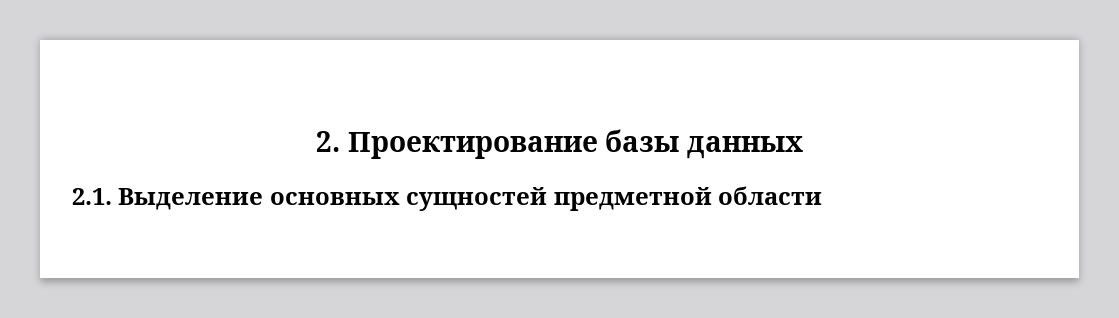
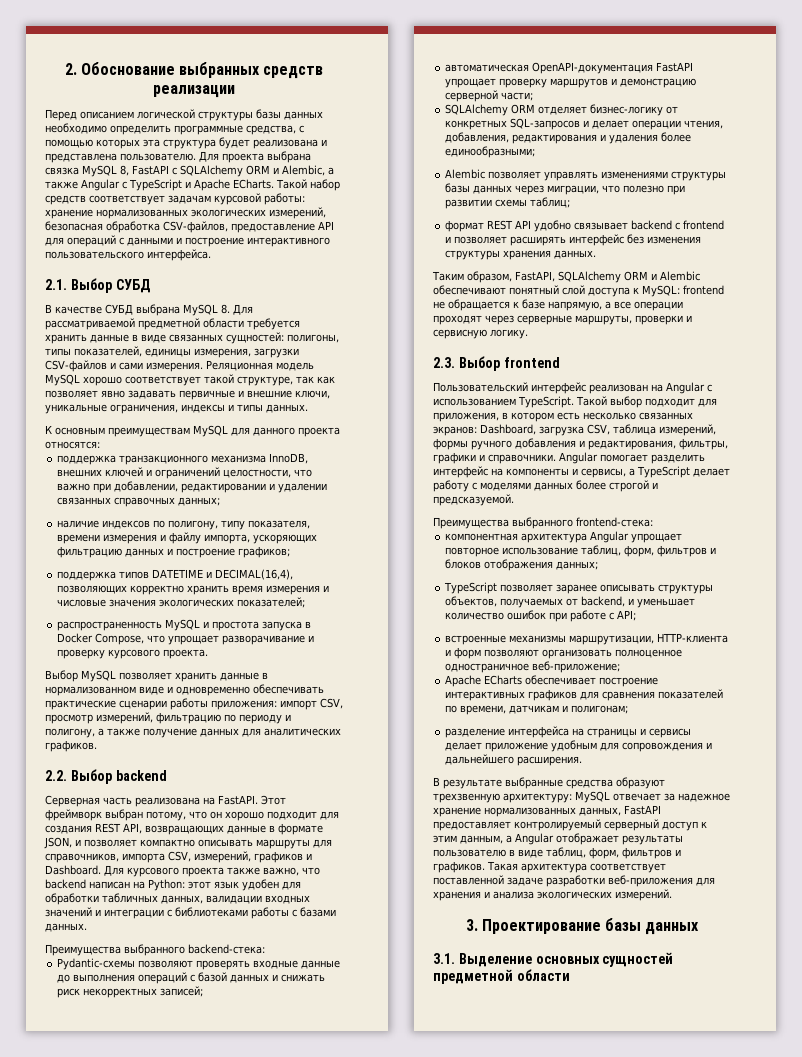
- 2. Проектирование базы данных
+ 2. Обоснование выбранных средств реализации
+ Перед описанием логической структуры базы данных необходимо определить программные средства, с помощью которых эта структура будет реализована и представлена пользователю. Для проекта выбрана связка MySQL 8, FastAPI с SQLAlchemy ORM и Alembic, а также Angular с TypeScript и Apache ECharts. Такой набор средств соответствует задачам курсовой работы: хранение нормализованных экологических измерений, безопасная обработка CSV-файлов, предоставление API для операций с данными и построение интерактивного пользовательского интерфейса.
+ 2.1. Выбор СУБД
+ В качестве СУБД выбрана MySQL 8. Для рассматриваемой предметной области требуется хранить данные в виде связанных сущностей: полигоны, типы показателей, единицы измерения, загрузки CSV-файлов и сами измерения. Реляционная модель MySQL хорошо соответствует такой структуре, так как позволяет явно задавать первичные и внешние ключи, уникальные ограничения, индексы и типы данных.
+ К основным преимуществам MySQL для данного проекта относятся:
+ поддержка транзакционного механизма InnoDB, внешних ключей и ограничений целостности, что важно при добавлении, редактировании и удалении связанных справочных данных;
+ наличие индексов по полигону, типу показателя, времени измерения и файлу импорта, ускоряющих фильтрацию данных и построение графиков;
+ поддержка типов DATETIME и DECIMAL(16,4), позволяющих корректно хранить время измерения и числовые значения экологических показателей;
+ распространенность MySQL и простота запуска в Docker Compose, что упрощает разворачивание и проверку курсового проекта.
+ Выбор MySQL позволяет хранить данные в нормализованном виде и одновременно обеспечивать практические сценарии работы приложения: импорт CSV, просмотр измерений, фильтрацию по периоду и полигону, а также получение данных для аналитических графиков.
+ 2.2. Выбор backend
+ Серверная часть реализована на FastAPI. Этот фреймворк выбран потому, что он хорошо подходит для создания REST API, возвращающих данные в формате JSON, и позволяет компактно описывать маршруты для справочников, импорта CSV, измерений, графиков и Dashboard. Для курсового проекта также важно, что backend написан на Python: этот язык удобен для обработки табличных данных, валидации входных значений и интеграции с библиотеками работы с базами данных.
+ Преимущества выбранного backend-стека:
+ Pydantic-схемы позволяют проверять входные данные до выполнения операций с базой данных и снижать риск некорректных записей;
+ автоматическая OpenAPI-документация FastAPI упрощает проверку маршрутов и демонстрацию серверной части;
+ SQLAlchemy ORM отделяет бизнес-логику от конкретных SQL-запросов и делает операции чтения, добавления, редактирования и удаления более единообразными;
+ Alembic позволяет управлять изменениями структуры базы данных через миграции, что полезно при развитии схемы таблиц;
+ формат REST API удобно связывает backend с frontend и позволяет расширять интерфейс без изменения структуры хранения данных.
+ Таким образом, FastAPI, SQLAlchemy ORM и Alembic обеспечивают понятный слой доступа к MySQL: frontend не обращается к базе напрямую, а все операции проходят через серверные маршруты, проверки и сервисную логику.
+ 2.3. Выбор frontend
+ Пользовательский интерфейс реализован на Angular с использованием TypeScript. Такой выбор подходит для приложения, в котором есть несколько связанных экранов: Dashboard, загрузка CSV, таблица измерений, формы ручного добавления и редактирования, фильтры, графики и справочники. Angular помогает разделить интерфейс на компоненты и сервисы, а TypeScript делает работу с моделями данных более строгой и предсказуемой.
+ Преимущества выбранного frontend-стека:
+ компонентная архитектура Angular упрощает повторное использование таблиц, форм, фильтров и блоков отображения данных;
+ TypeScript позволяет заранее описывать структуры объектов, получаемых от backend, и уменьшает количество ошибок при работе с API;
+ встроенные механизмы маршрутизации, HTTP-клиента и форм позволяют организовать полноценное одностраничное веб-приложение;
+ Apache ECharts обеспечивает построение интерактивных графиков для сравнения показателей по времени, датчикам и полигонам;
+ разделение интерфейса на страницы и сервисы делает приложение удобным для сопровождения и дальнейшего расширения.
+ В результате выбранные средства образуют трехзвенную архитектуру: MySQL отвечает за надежное хранение нормализованных данных, FastAPI предоставляет контролируемый серверный доступ к этим данным, а Angular отображает результаты пользователю в виде таблиц, форм, фильтров и графиков. Такая архитектура соответствует поставленной задаче разработки веб-приложения для хранения и анализа экологических измерений.
+ 3. Проектирование базы данных
- 2.1. Выделение основных сущностей предметной области
+ 3.1. Выделение основных сущностей предметной области

